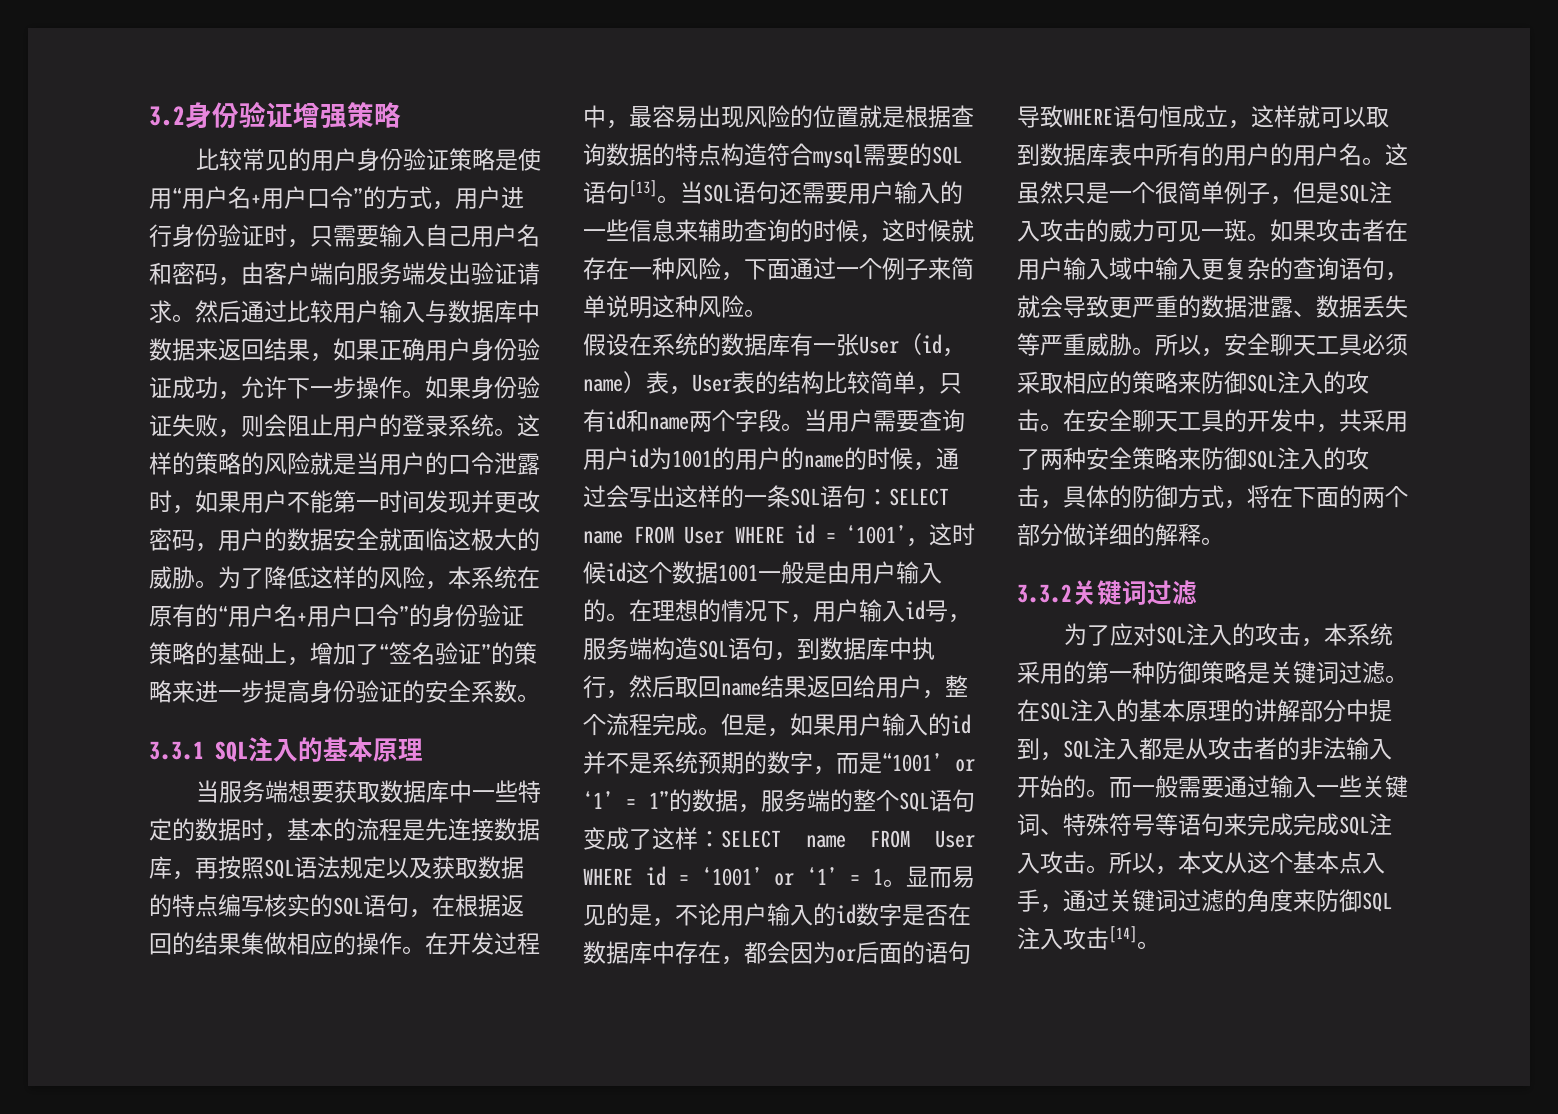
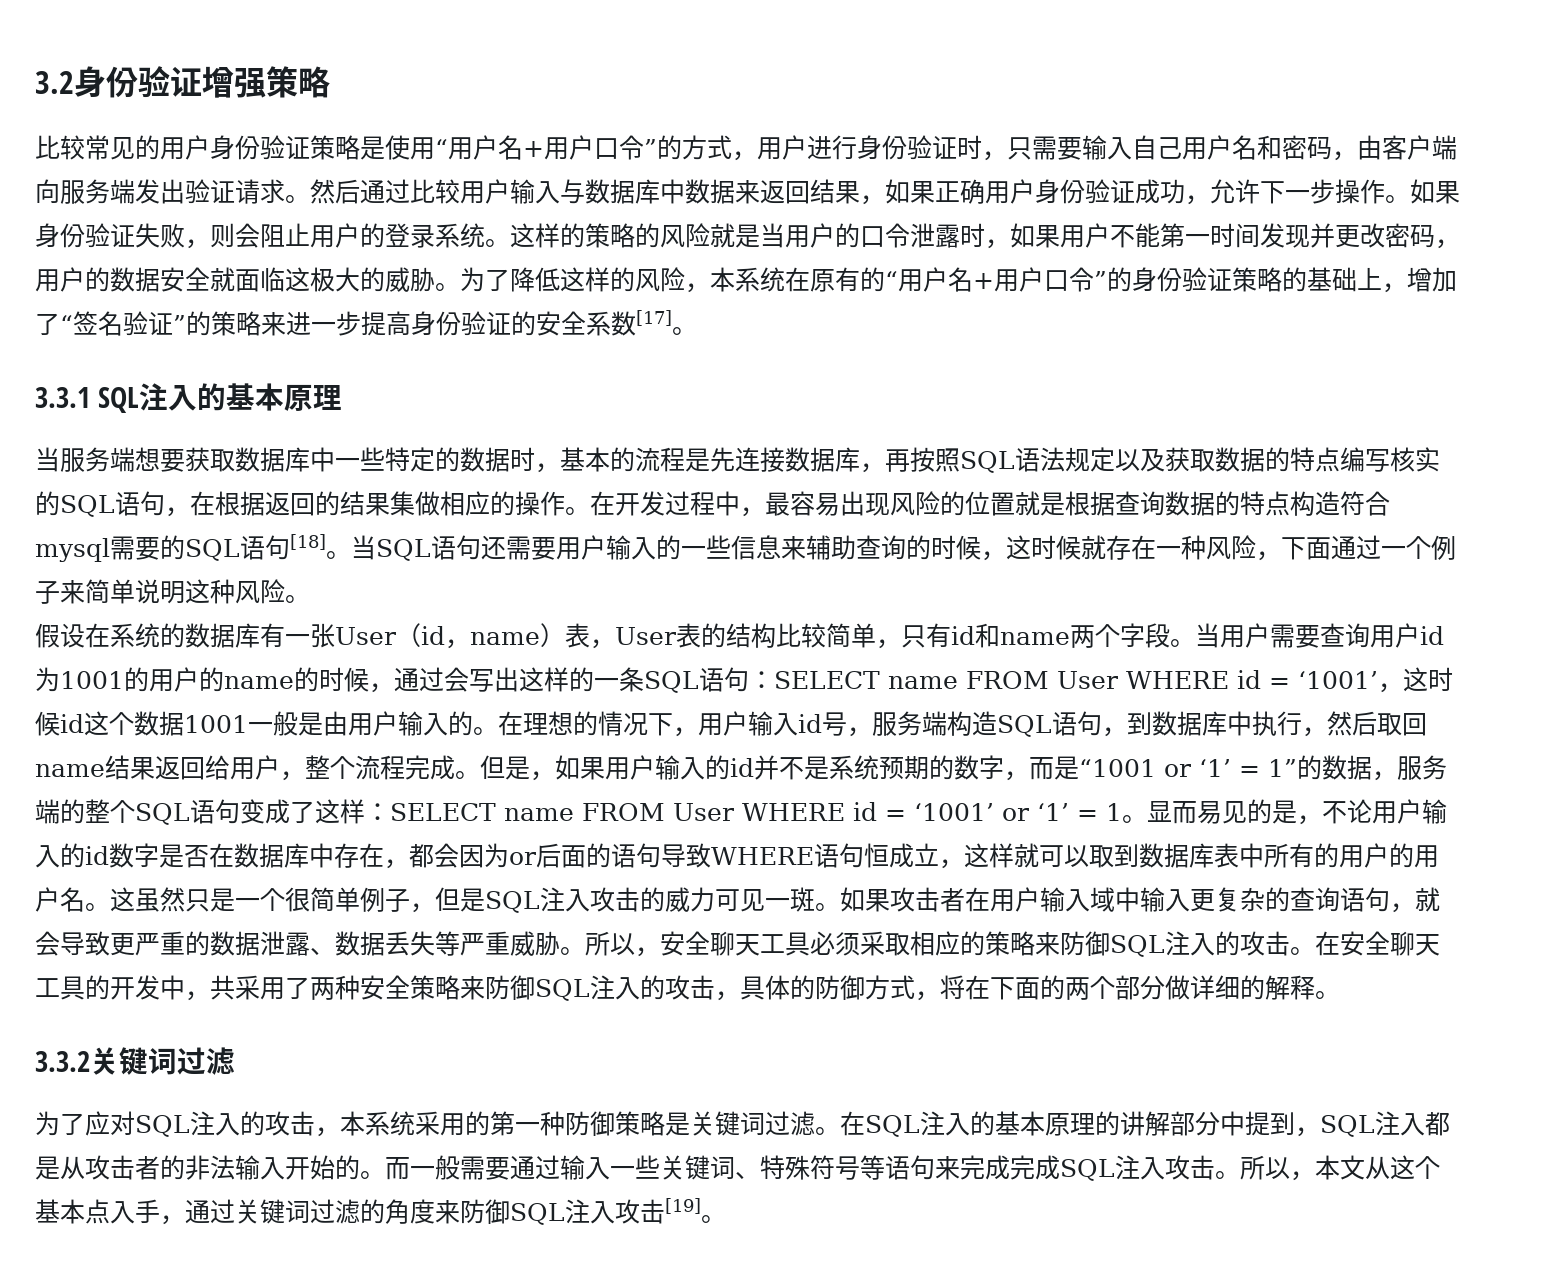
- 为了降低这样的风险，本系统在原有的“用户名+用户口令”的身份验证策略的基础上，增加了“签名验证”的策略来进一步提高身份验证的安全系数。
+ 为了降低这样的风险，本系统在原有的“用户名+用户口令”的身份验证策略的基础上，增加了“签名验证”的策略来进一步提高身份验证的安全系数[17]。
- 在开发过程中，最容易出现风险的位置就是根据查询数据的特点构造符合mysql需要的SQL语句[13]。
+ 在开发过程中，最容易出现风险的位置就是根据查询数据的特点构造符合mysql需要的SQL语句[18]。
- 但是，如果用户输入的id并不是系统预期的数字，而是“1001’ or ‘1’ = 1”的数据，服务端的整个SQL语句变成了这样：SELECT name FROM User WHERE id = ‘1001’ or ‘1’ = 1。
+ 但是，如果用户输入的id并不是系统预期的数字，而是“1001 or ‘1’ = 1”的数据，服务端的整个SQL语句变成了这样：SELECT name FROM User WHERE id = ‘1001’ or ‘1’ = 1。
- 所以，本文从这个基本点入手，通过关键词过滤的角度来防御SQL注入攻击[14]。
+ 所以，本文从这个基本点入手，通过关键词过滤的角度来防御SQL注入攻击[19]。

